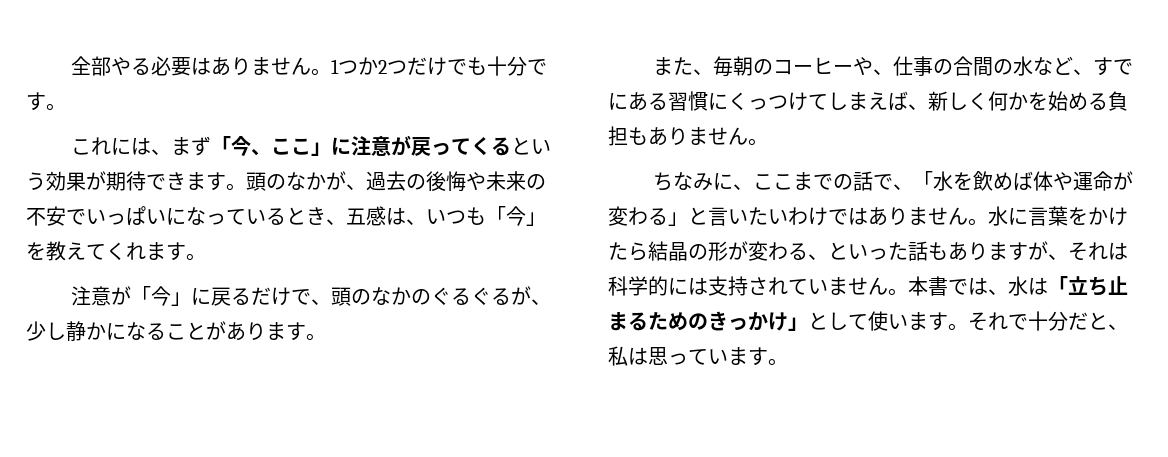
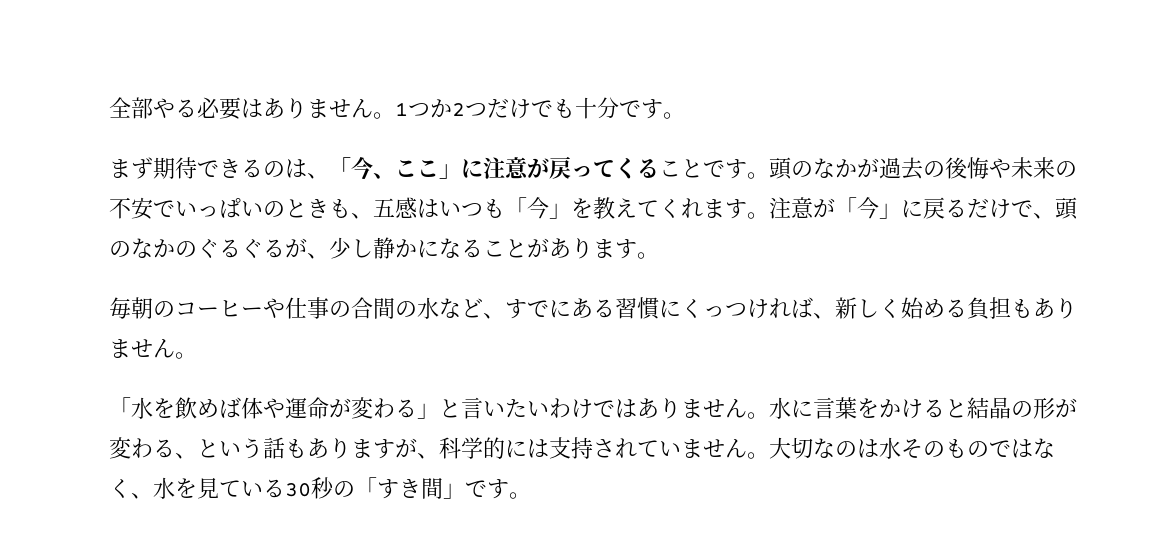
- これには、まず「今、ここ」に注意が戻ってくるという効果が期待できます。
+ まず期待できるのは、「今、ここ」に注意が戻ってくることです。
- 頭のなかが、過去の後悔や未来の不安でいっぱいになっているとき、五感は、いつも「今」を教えてくれます。
- 注意が「今」に戻るだけで、頭のなかのぐるぐるが、少し静かになることがあります。
+ 頭のなかが過去の後悔や未来の不安でいっぱいのときも、五感はいつも「今」を教えてくれます。注意が「今」に戻るだけで、頭のなかのぐるぐるが、少し静かになることがあります。
- また、毎朝のコーヒーや、仕事の合間の水など、すでにある習慣にくっつけてしまえば、新しく何かを始める負担もありません。
+ 毎朝のコーヒーや仕事の合間の水など、すでにある習慣にくっつければ、新しく始める負担もありません。
- ちなみに、ここまでの話で、「水を飲めば体や運命が変わる」と言いたいわけではありません。
+ 「水を飲めば体や運命が変わる」と言いたいわけではありません。
- 水に言葉をかけたら結晶の形が変わる、といった話もありますが、それは科学的には支持されていません。
+ 水に言葉をかけると結晶の形が変わる、という話もありますが、科学的には支持されていません。
- 本書では、水は「立ち止まるためのきっかけ」として使います。それで十分だと、私は思っています。
+ 大切なのは水そのものではなく、水を見ている30秒の「すき間」です。

